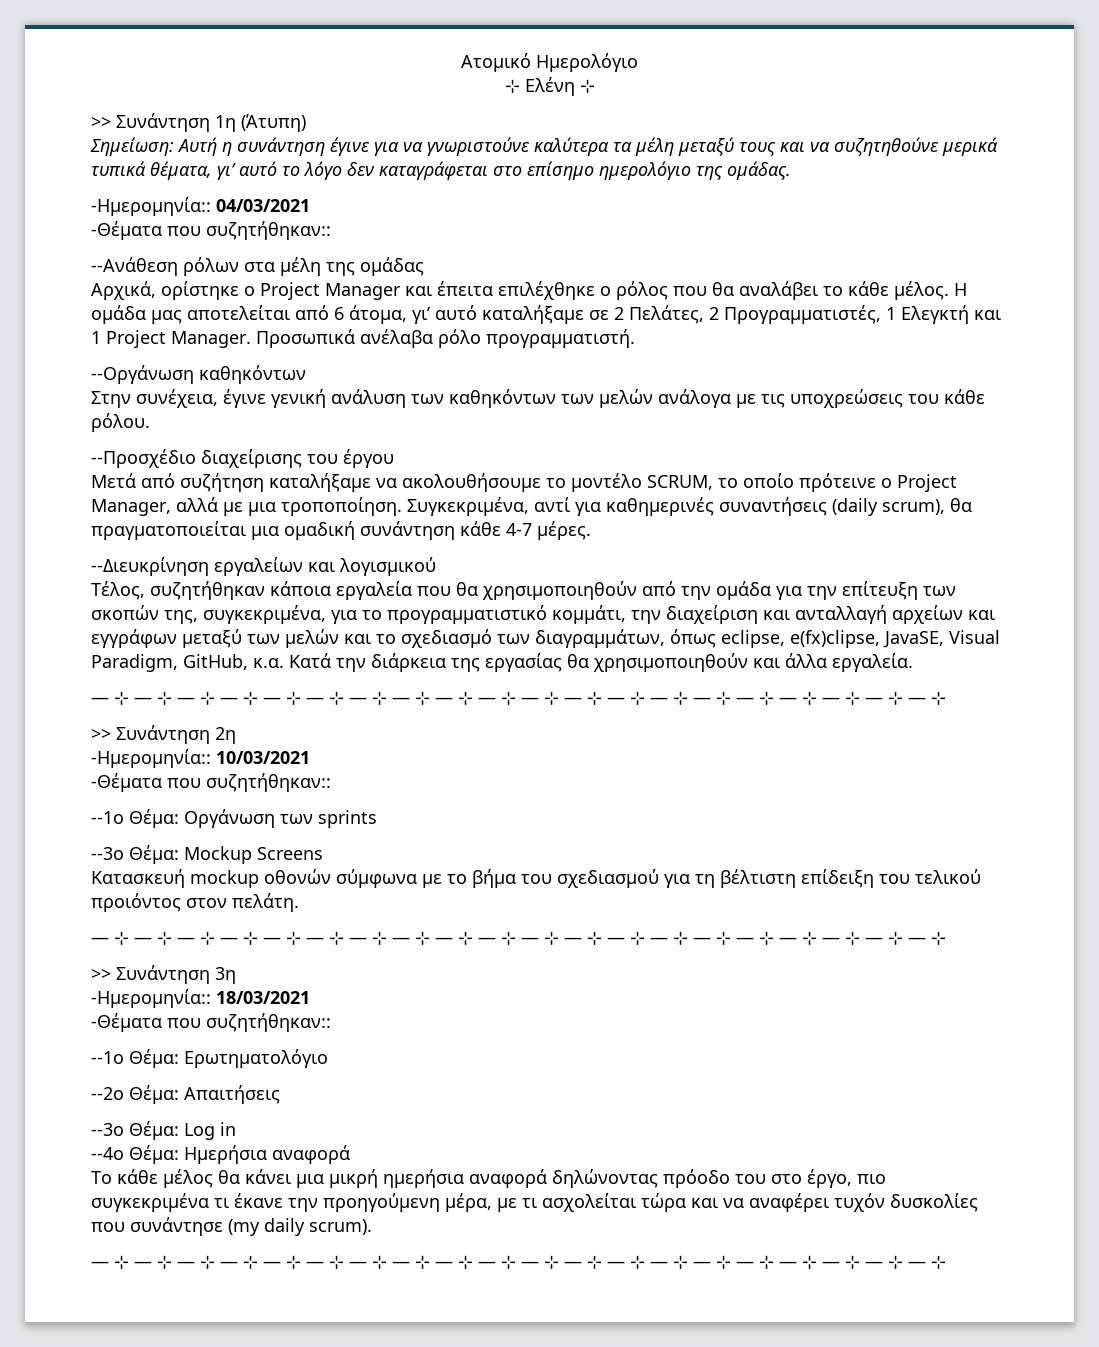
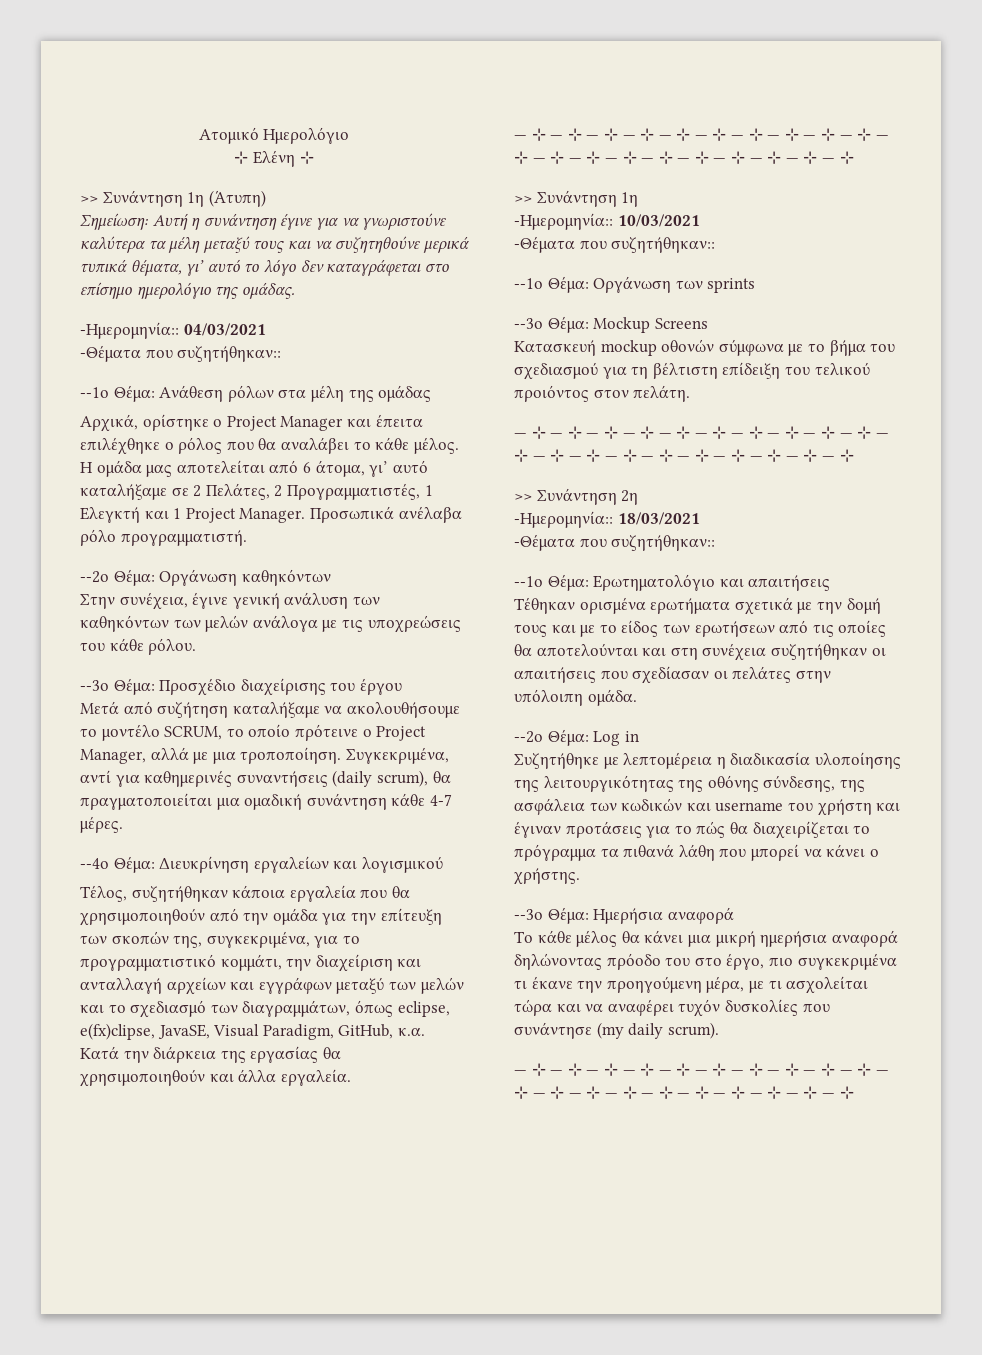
- --Ανάθεση ρόλων στα μέλη της ομάδας
+ --1ο Θέμα: Ανάθεση ρόλων στα μέλη της ομάδας
- --Οργάνωση καθηκόντων
+ --2ο Θέμα: Οργάνωση καθηκόντων
- --Προσχέδιο διαχείρισης του έργου
+ --3ο Θέμα: Προσχέδιο διαχείρισης του έργου
- --Διευκρίνηση εργαλείων και λογισμικού
+ --4ο Θέμα: Διευκρίνηση εργαλείων και λογισμικού
  Τέλος, συζητήθηκαν κάποια εργαλεία που θα χρησιμοποιηθούν από την ομάδα για την επίτευξη των σκοπών της, συγκεκριμένα, για το προγραμματιστικό κομμάτι, την διαχείριση και ανταλλαγή αρχείων και εγγράφων μεταξύ των μελών και το σχεδιασμό των διαγραμμάτων, όπως eclipse, e(fx)clipse, JavaSE, Visual Paradigm, GitHub, κ.α. Κατά την διάρκεια της εργασίας θα χρησιμοποιηθούν και άλλα εργαλεία.
  — ⊹ — ⊹ — ⊹ — ⊹ — ⊹ — ⊹ — ⊹ — ⊹ — ⊹ — ⊹ — ⊹ — ⊹ — ⊹ — ⊹ — ⊹ — ⊹ — ⊹ — ⊹ — ⊹ — ⊹
- >> Συνάντηση 2η
+ >> Συνάντηση 1η
- >> Συνάντηση 3η
+ >> Συνάντηση 2η
- --1o Θέμα: Ερωτηματολόγιο
- --2o Θέμα: Απαιτήσεις
- --3ο Θέμα: Log in
+ --1o Θέμα: Ερωτηματολόγιο και απαιτήσεις
+ Τέθηκαν ορισμένα ερωτήματα σχετικά με την δομή τους και με το είδος των ερωτήσεων από τις οποίες θα αποτελούνται και στη συνέχεια συζητήθηκαν οι απαιτήσεις που σχεδίασαν οι πελάτες στην υπόλοιπη ομάδα.
+ --2ο Θέμα: Log in
- --4o Θέμα: Ημερήσια αναφορά
+ Συζητήθηκε με λεπτομέρεια η διαδικασία υλοποίησης της λειτουργικότητας της οθόνης σύνδεσης, της ασφάλεια των κωδικών και username του χρήστη και έγιναν προτάσεις για το πώς θα διαχειρίζεται το πρόγραμμα τα πιθανά λάθη που μπορεί να κάνει ο χρήστης.
+ --3o Θέμα: Ημερήσια αναφορά

